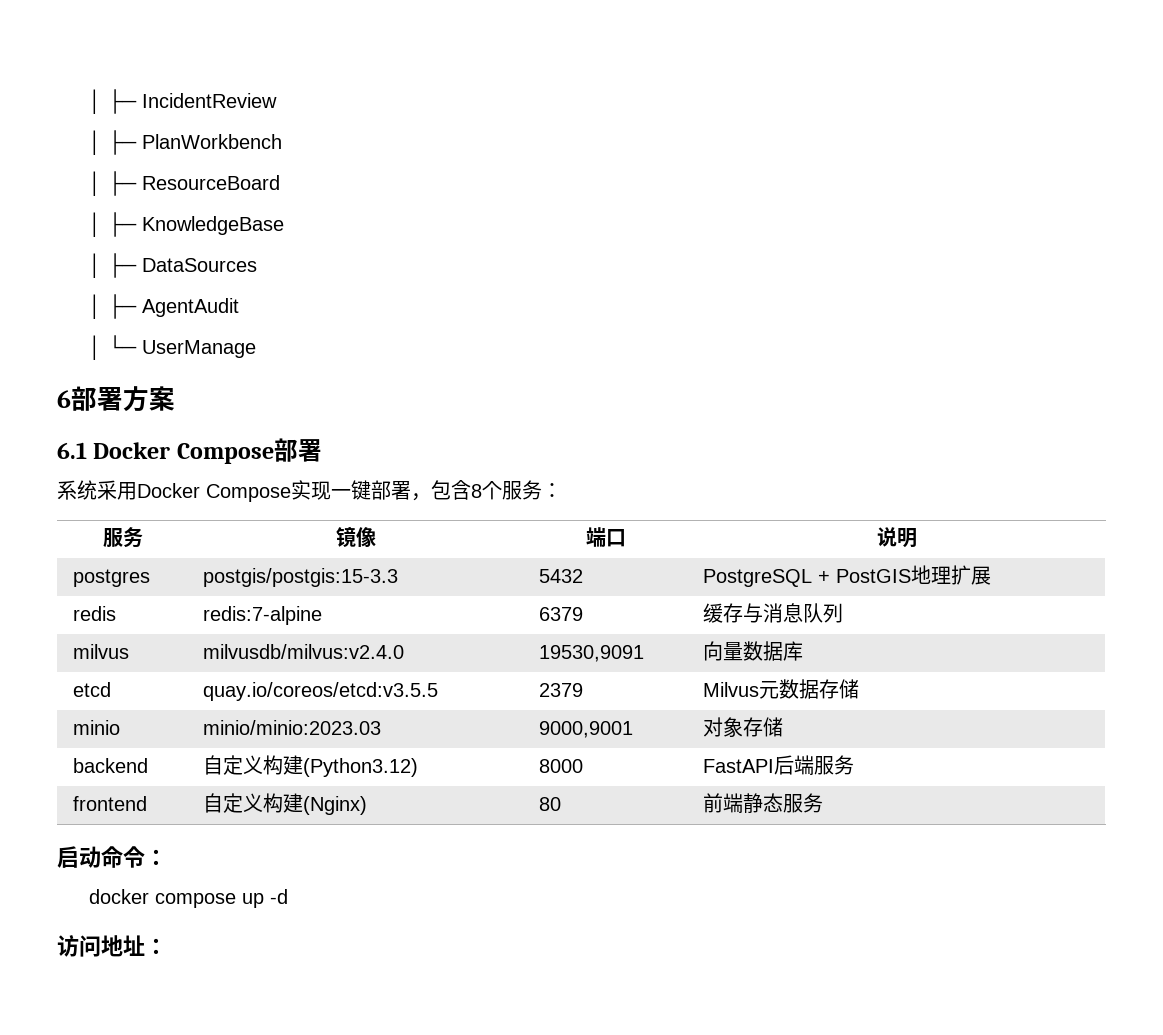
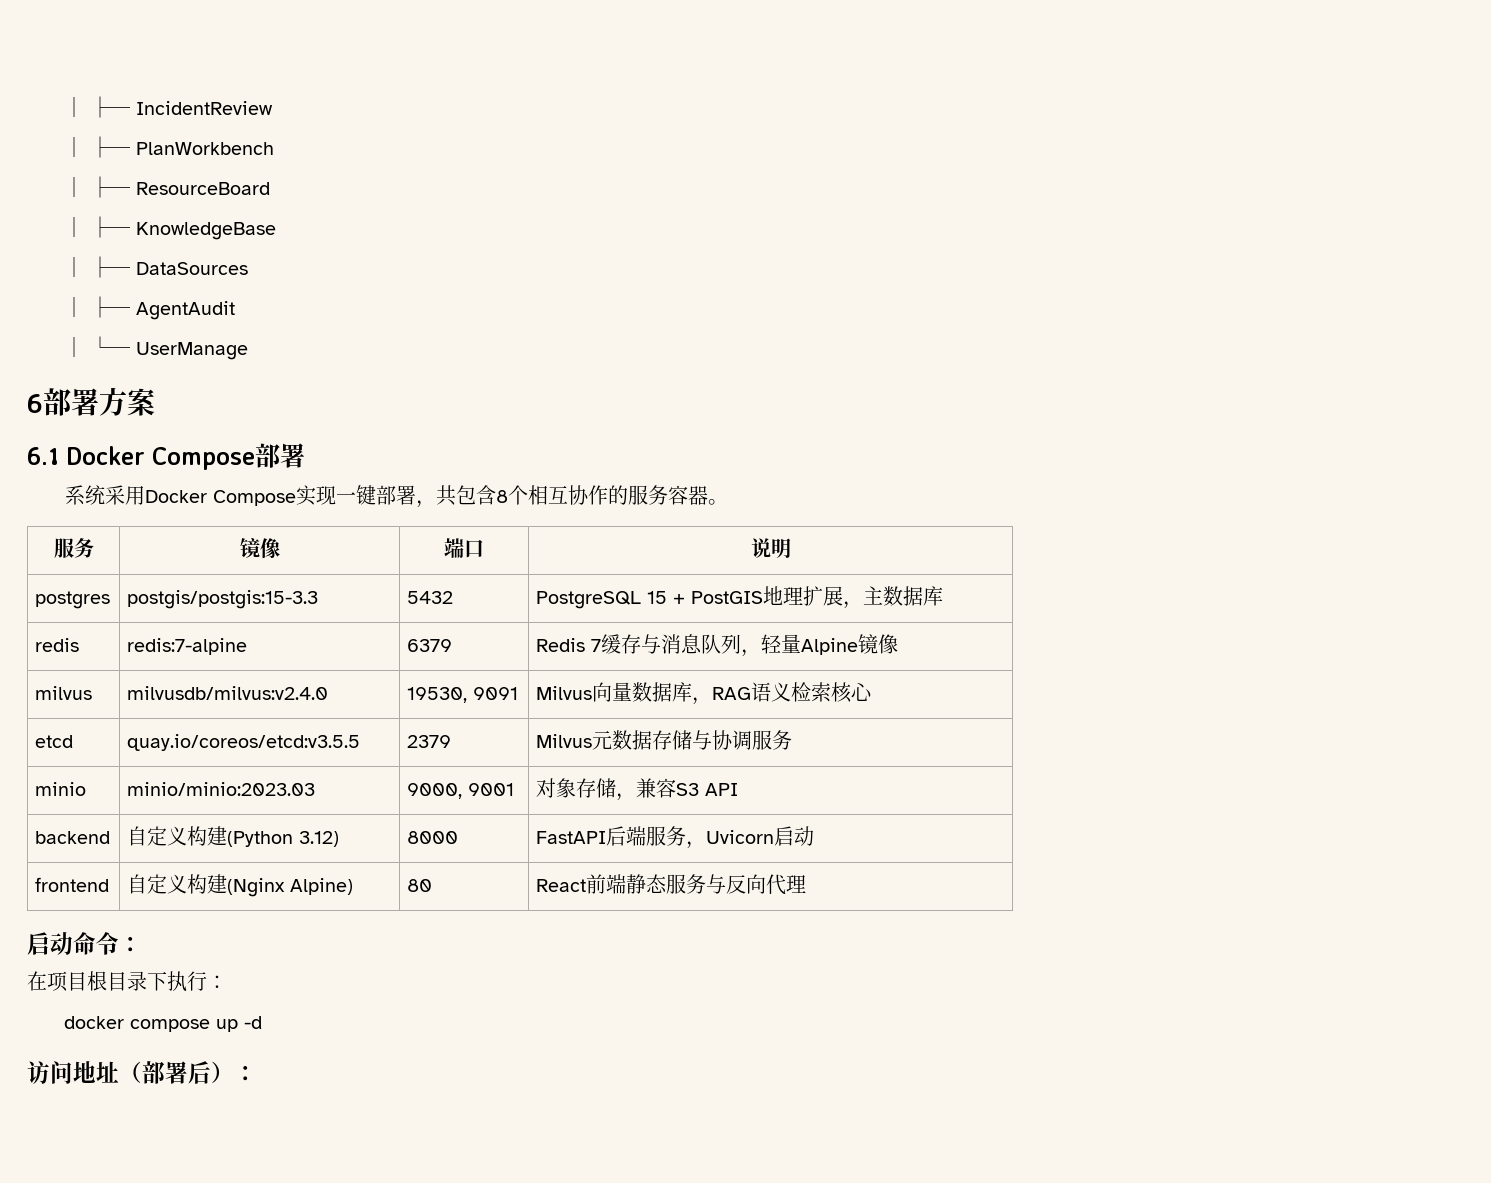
- 系统采用Docker Compose实现一键部署，包含8个服务：
+ 系统采用Docker Compose实现一键部署，共包含8个相互协作的服务容器。
- postgres | postgis/postgis:15-3.3 | 5432 | PostgreSQL + PostGIS地理扩展
+ postgres | postgis/postgis:15-3.3 | 5432 | PostgreSQL 15 + PostGIS地理扩展，主数据库
- redis | redis:7-alpine | 6379 | 缓存与消息队列
+ redis | redis:7-alpine | 6379 | Redis 7缓存与消息队列，轻量Alpine镜像
- milvus | milvusdb/milvus:v2.4.0 | 19530,9091 | 向量数据库
+ milvus | milvusdb/milvus:v2.4.0 | 19530, 9091 | Milvus向量数据库，RAG语义检索核心
- etcd | quay.io/coreos/etcd:v3.5.5 | 2379 | Milvus元数据存储
+ etcd | quay.io/coreos/etcd:v3.5.5 | 2379 | Milvus元数据存储与协调服务
- minio | minio/minio:2023.03 | 9000,9001 | 对象存储
+ minio | minio/minio:2023.03 | 9000, 9001 | 对象存储，兼容S3 API
- backend | 自定义构建(Python3.12) | 8000 | FastAPI后端服务
+ backend | 自定义构建(Python 3.12) | 8000 | FastAPI后端服务，Uvicorn启动
- frontend | 自定义构建(Nginx) | 80 | 前端静态服务
+ frontend | 自定义构建(Nginx Alpine) | 80 | React前端静态服务与反向代理
+ 在项目根目录下执行：
- 访问地址：
+ 访问地址（部署后）：

